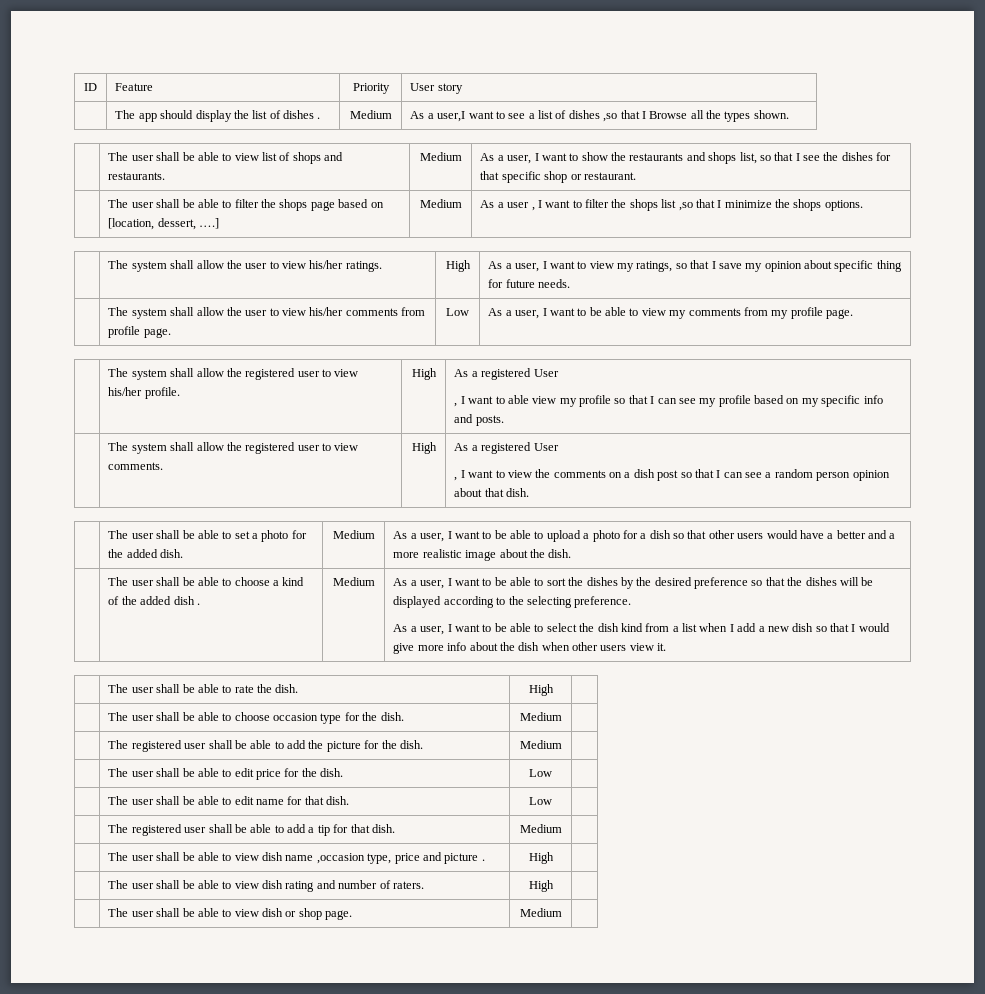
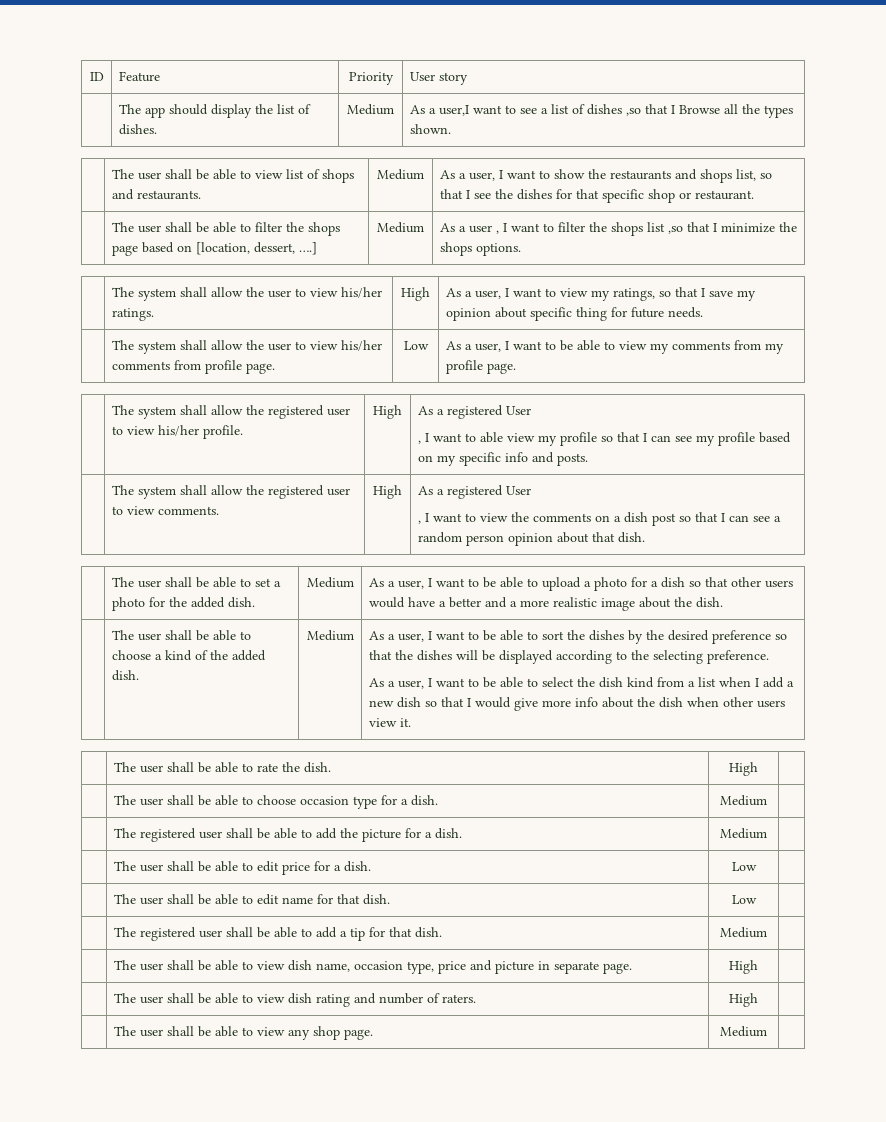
- | The app should display the list of dishes . | Medium | As a user,I want to see a list of dishes ,so that I Browse all the types shown.
+ | The app should display the list of dishes. | Medium | As a user,I want to see a list of dishes ,so that I Browse all the types shown.
- The user shall be able to choose a kind of the added dish .
+ The user shall be able to choose a kind of the added dish.
- | The user shall be able to choose occasion type for the dish. | Medium |
+ | The user shall be able to choose occasion type for a dish. | Medium |
- | The registered user shall be able to add the picture for the dish. | Medium |
+ | The registered user shall be able to add the picture for a dish. | Medium |
- | The user shall be able to edit price for the dish. | Low |
+ | The user shall be able to edit price for a dish. | Low |
- | The user shall be able to view dish name ,occasion type, price and picture . | High |
+ | The user shall be able to view dish name, occasion type, price and picture in separate page. | High |
- | The user shall be able to view dish or shop page. | Medium |
+ | The user shall be able to view any shop page. | Medium |

